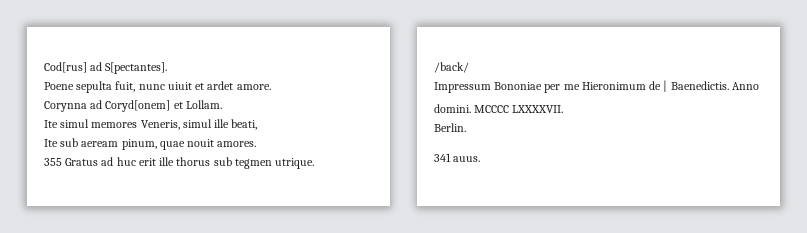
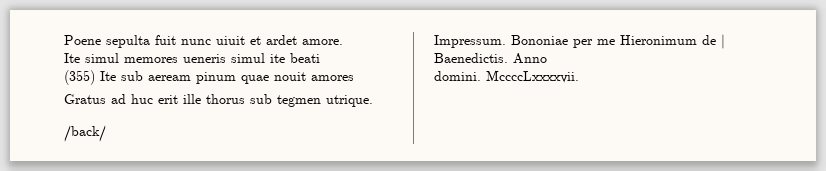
- Cod[rus] ad S[pectantes].
- Poene sepulta fuit, nunc uiuit et ardet amore.
+ Poene sepulta fuit nunc uiuit et ardet amore.
- Corynna ad Coryd[onem] et Lollam.
- Ite simul memores Veneris, simul ille beati,
- Ite sub aeream pinum, quae nouit amores.
- 355 Gratus ad huc erit ille thorus sub tegmen utrique.
+ Ite simul memores ueneris simul ite beati
+ (355) Ite sub aeream pinum quae nouit amores
+ Gratus ad huc erit ille thorus sub tegmen utrique.
- Impressum Bononiae per me Hieronimum de | Baenedictis.
+ Impressum. Bononiae per me Hieronimum de | Baenedictis.
- MCCCC LXXXXVII.
- Berlin.
- 341 auus.
+ MccccLxxxxvii.

